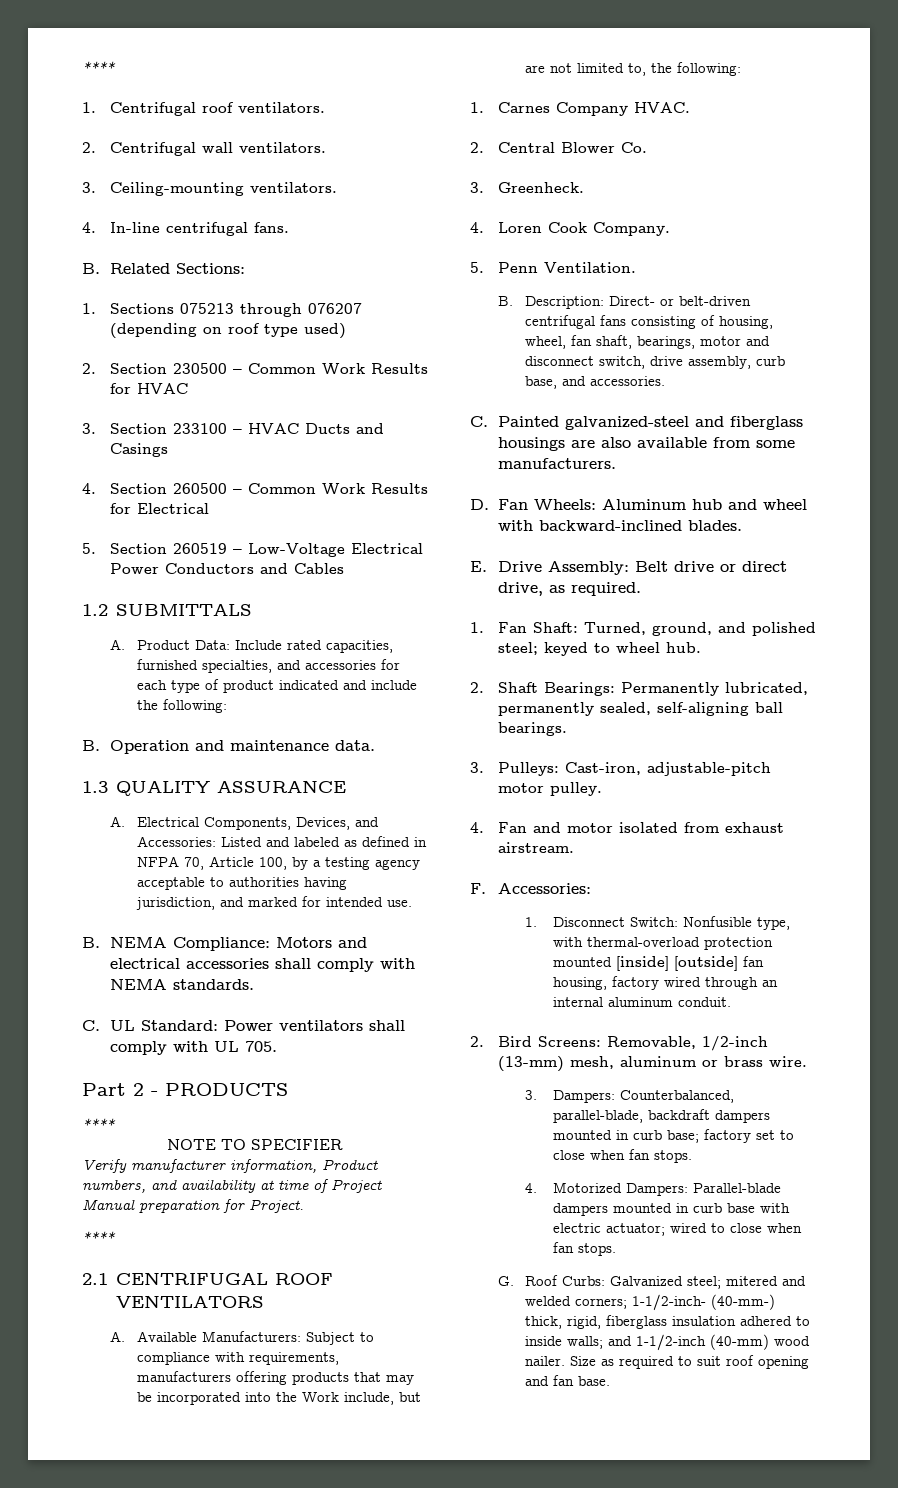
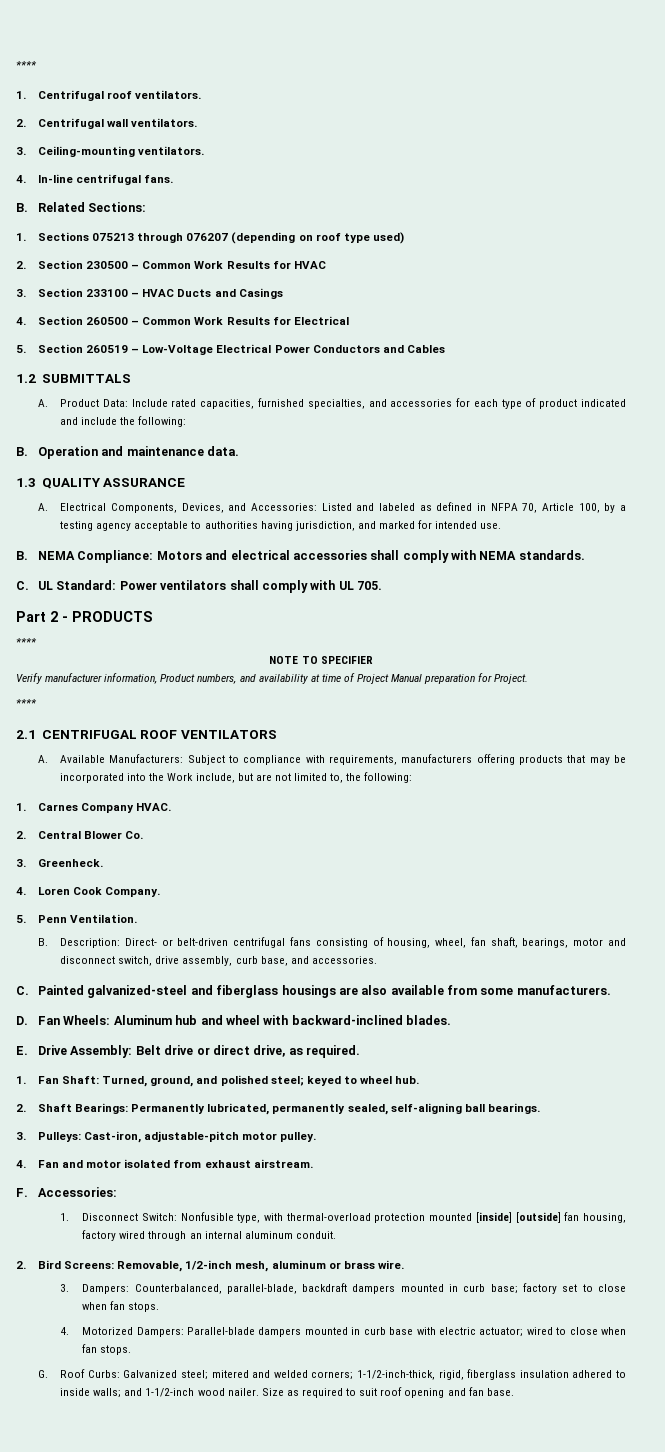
- 2. Bird Screens: Removable, 1/2-inch (13-mm) mesh, aluminum or brass wire.
+ 2. Bird Screens: Removable, 1/2-inch mesh, aluminum or brass wire.
- G. Roof Curbs: Galvanized steel; mitered and welded corners; 1-1/2-inch- (40-mm-) thick, rigid, fiberglass insulation adhered to inside walls; and 1-1/2-inch (40-mm) wood nailer.
+ G. Roof Curbs: Galvanized steel; mitered and welded corners; 1-1/2-inch-thick, rigid, fiberglass insulation adhered to inside walls; and 1-1/2-inch wood nailer.

